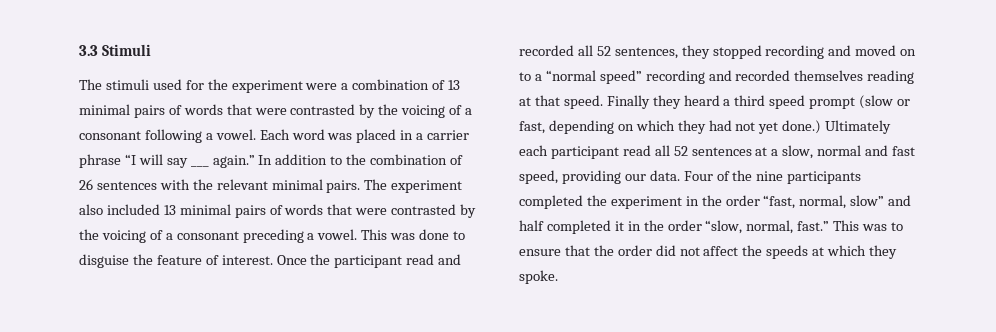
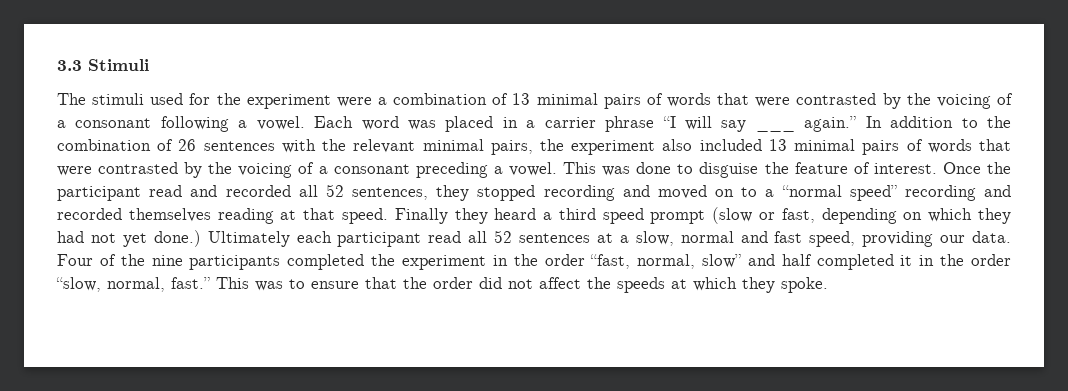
- In addition to the combination of 26 sentences with the relevant minimal pairs. The experiment also included 13 minimal pairs of words that were contrasted by the voicing of a consonant preceding a vowel.
+ In addition to the combination of 26 sentences with the relevant minimal pairs, the experiment also included 13 minimal pairs of words that were contrasted by the voicing of a consonant preceding a vowel.

